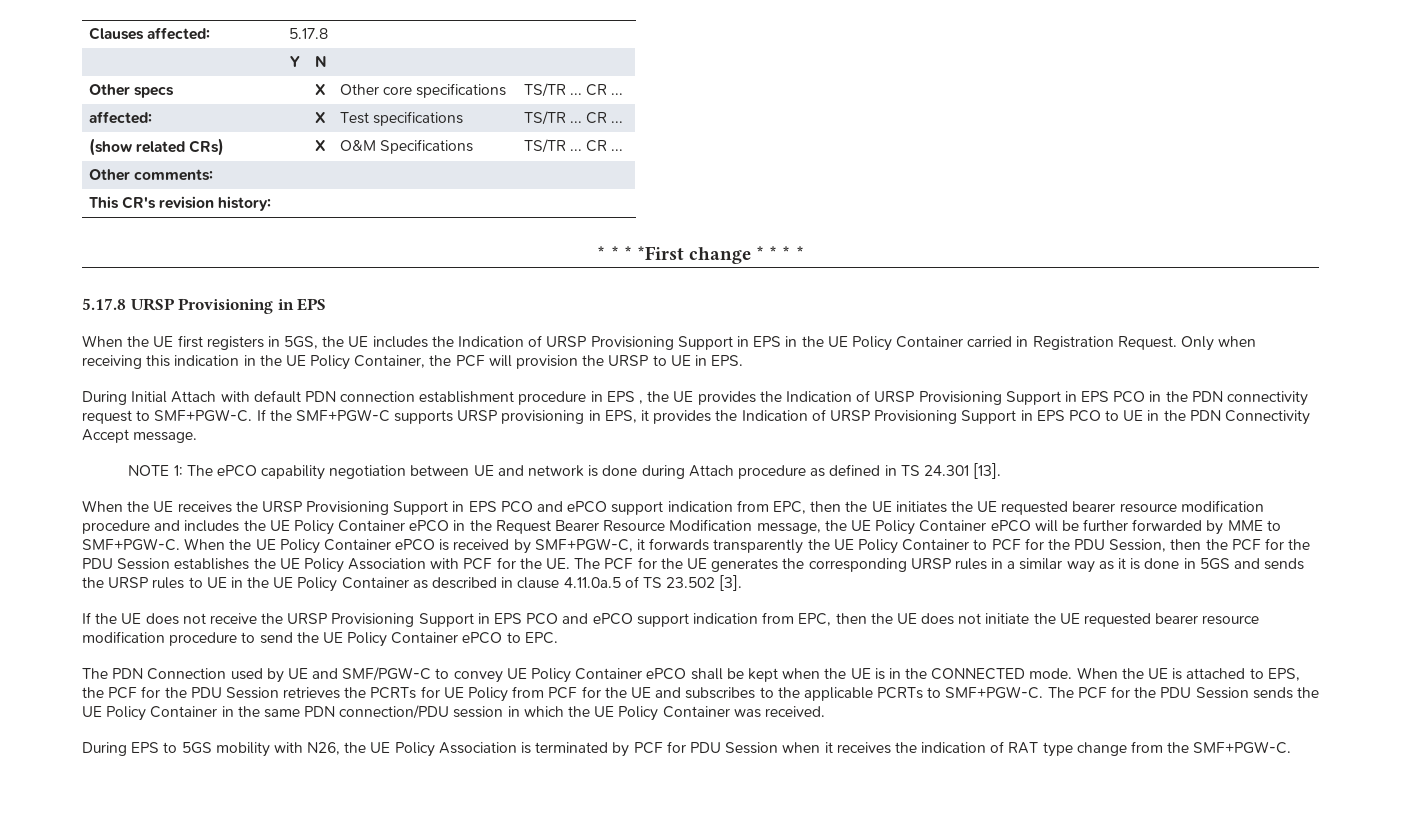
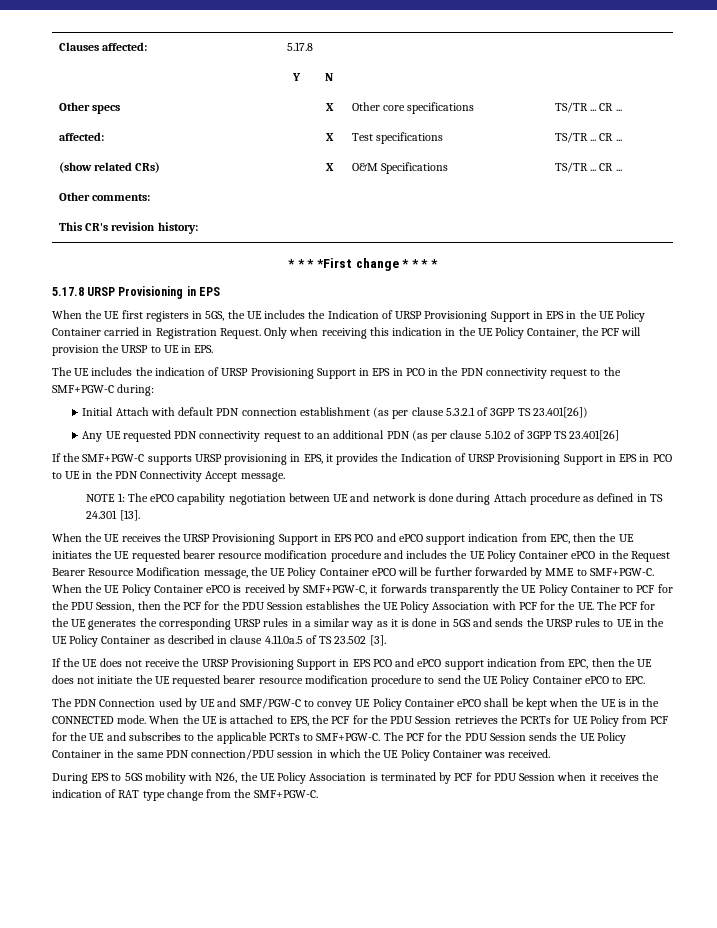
- During Initial Attach with default PDN connection establishment procedure in EPS , the UE provides the Indication of URSP Provisioning Support in EPS PCO in the PDN connectivity request to SMF+PGW-C. If the SMF+PGW-C supports URSP provisioning in EPS, it provides the Indication of URSP Provisioning Support in EPS PCO to UE in the PDN Connectivity Accept message.
+ The UE includes the indication of URSP Provisioning Support in EPS in PCO in the PDN connectivity request to the SMF+PGW-C during:
+ Initial Attach with default PDN connection establishment (as per clause 5.3.2.1 of 3GPP TS 23.401[26])
+ Any UE requested PDN connectivity request to an additional PDN (as per clause 5.10.2 of 3GPP TS 23.401[26]
+ If the SMF+PGW-C supports URSP provisioning in EPS, it provides the Indication of URSP Provisioning Support in EPS in PCO to UE in the PDN Connectivity Accept message.

